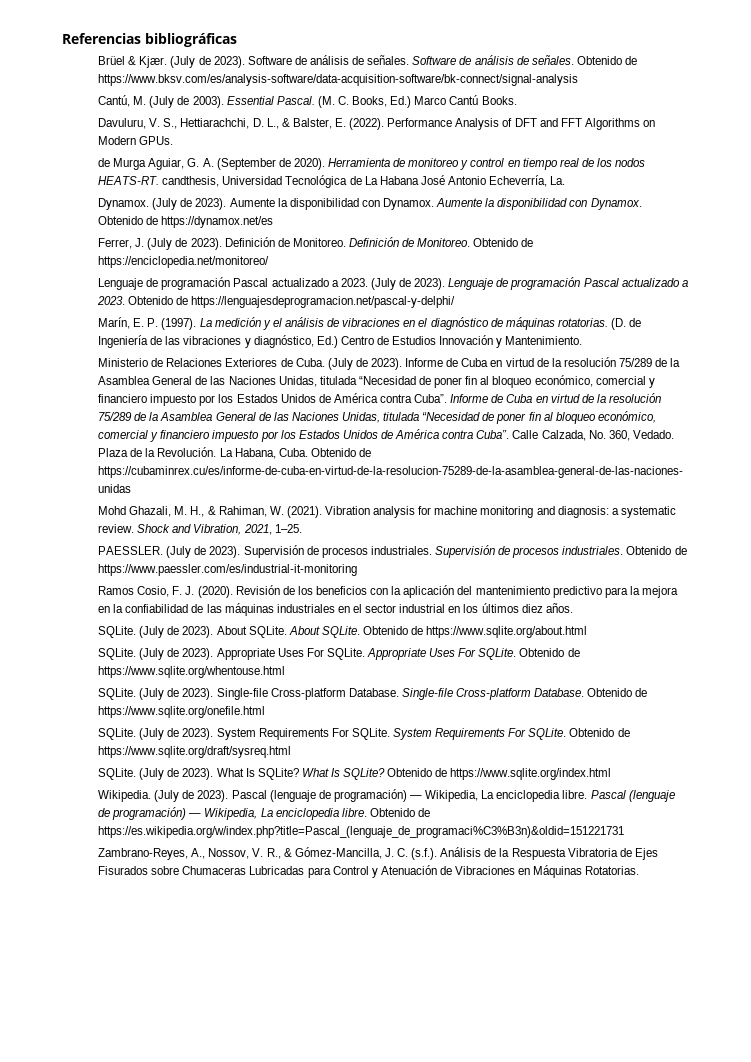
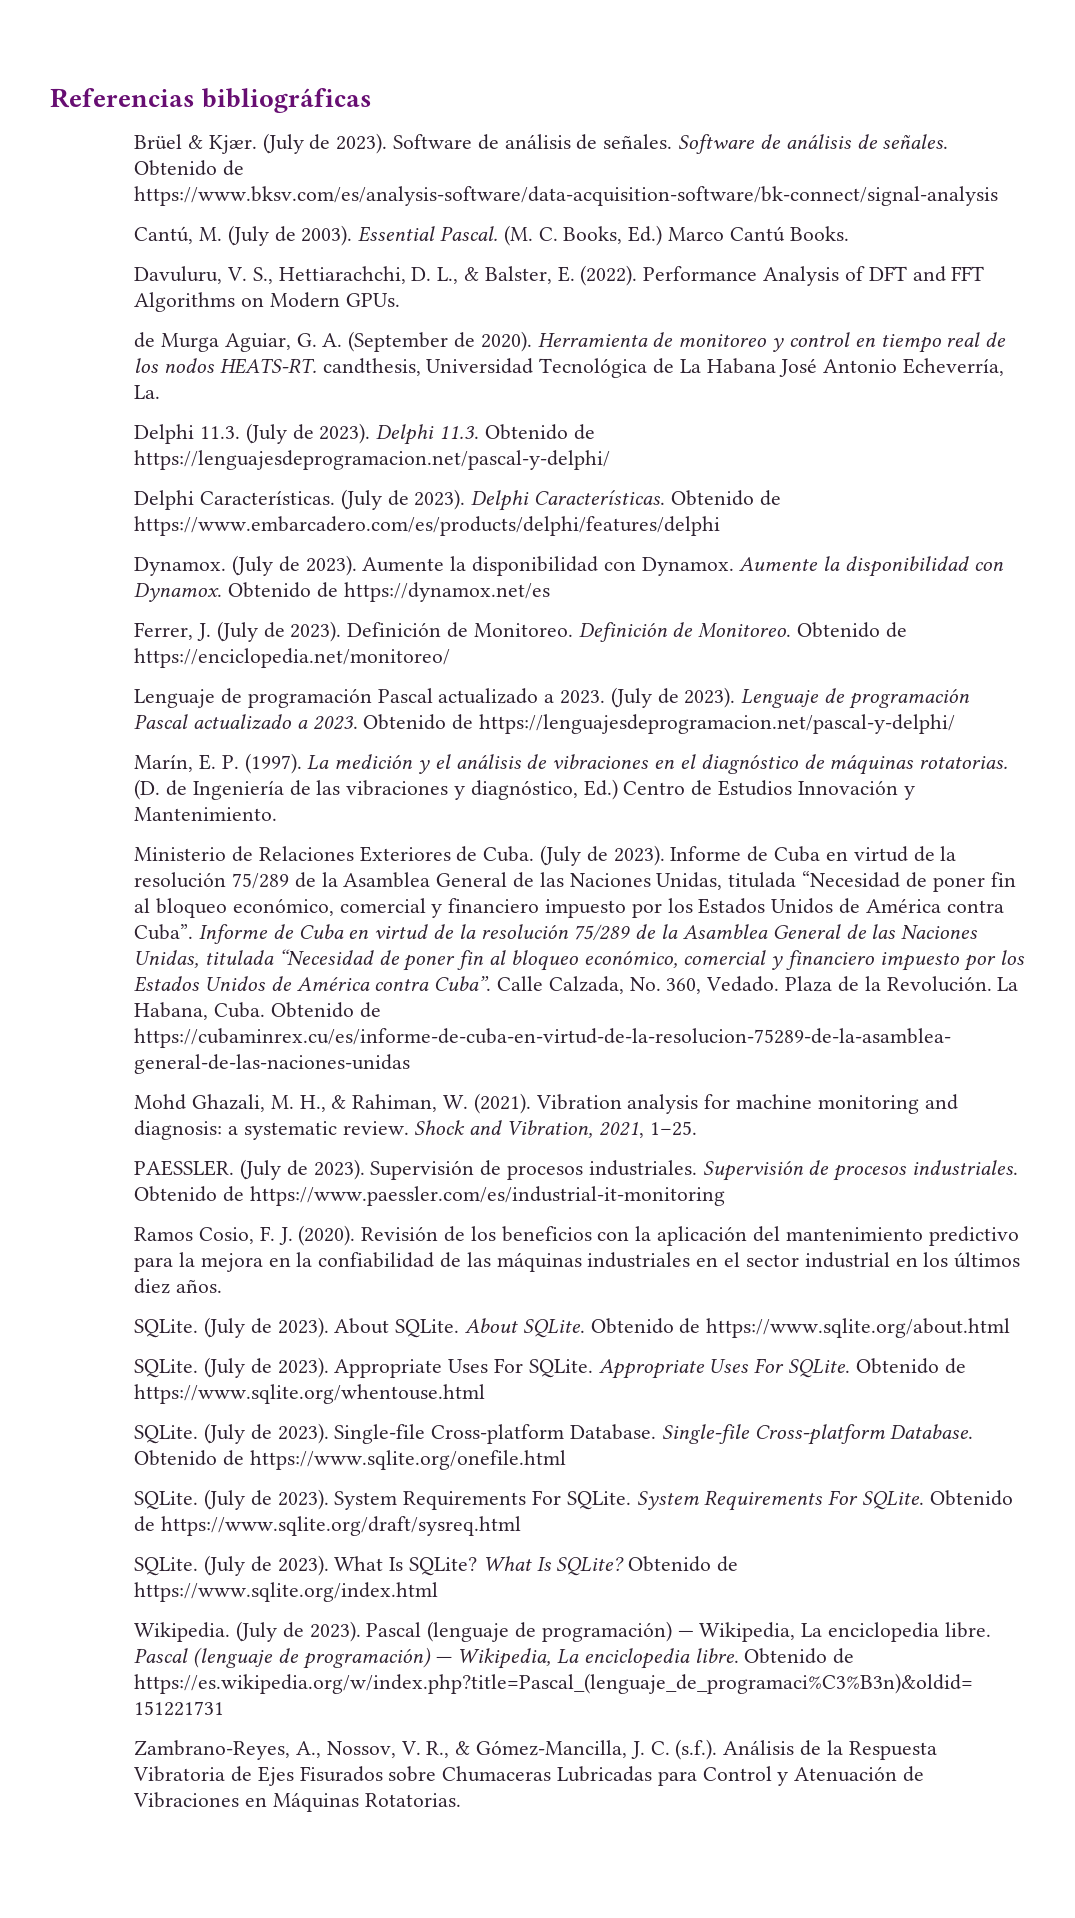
+ Delphi 11.3. (July de 2023). Delphi 11.3. Obtenido de https://lenguajesdeprogramacion.net/pascal-y-delphi/
+ Delphi Características. (July de 2023). Delphi Características. Obtenido de https://www.embarcadero.com/es/products/delphi/features/delphi

